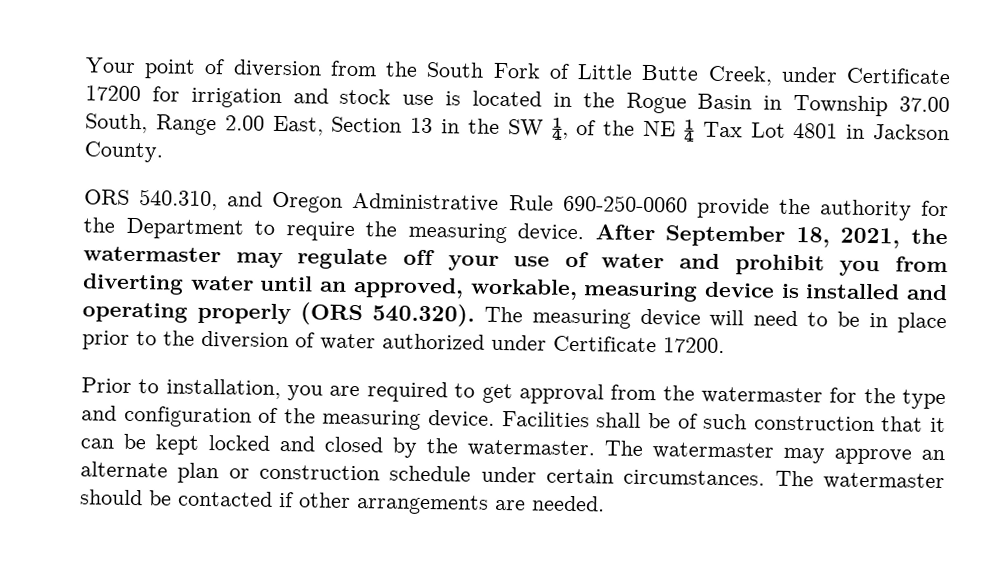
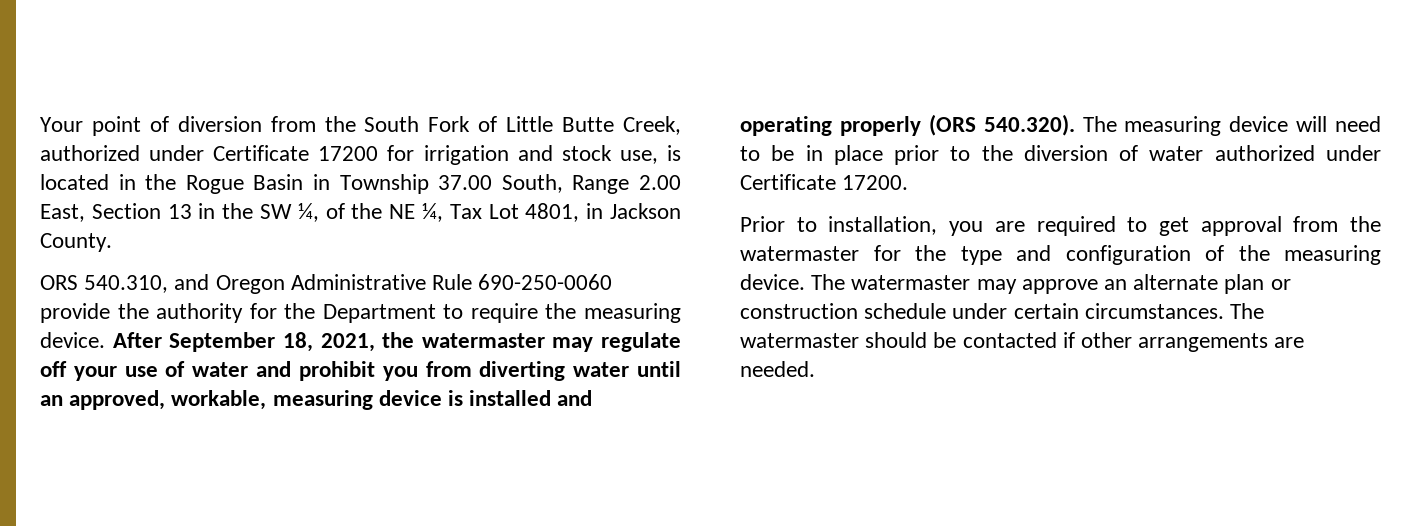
- Your point of diversion from the South Fork of Little Butte Creek, under Certificate 17200 for irrigation and stock use is located in the Rogue Basin in Township 37.00 South, Range 2.00 East, Section 13 in the SW ¼, of the NE ¼ Tax Lot 4801 in Jackson County.
+ Your point of diversion from the South Fork of Little Butte Creek, authorized under Certificate 17200 for irrigation and stock use, is located in the Rogue Basin in Township 37.00 South, Range 2.00 East, Section 13 in the SW ¼, of the NE ¼, Tax Lot 4801, in Jackson County.
- Facilities shall be of such construction that it can be kept locked and closed by the watermaster.

